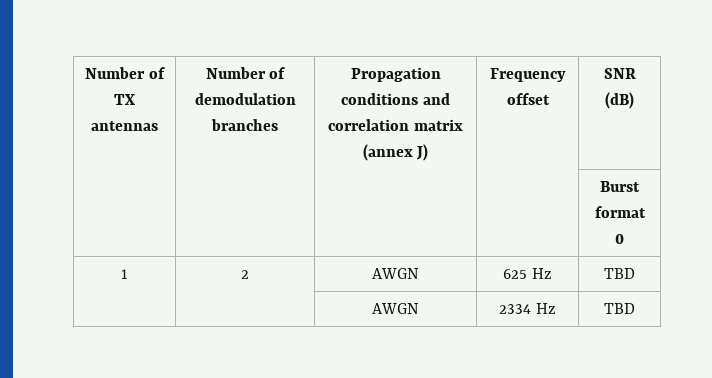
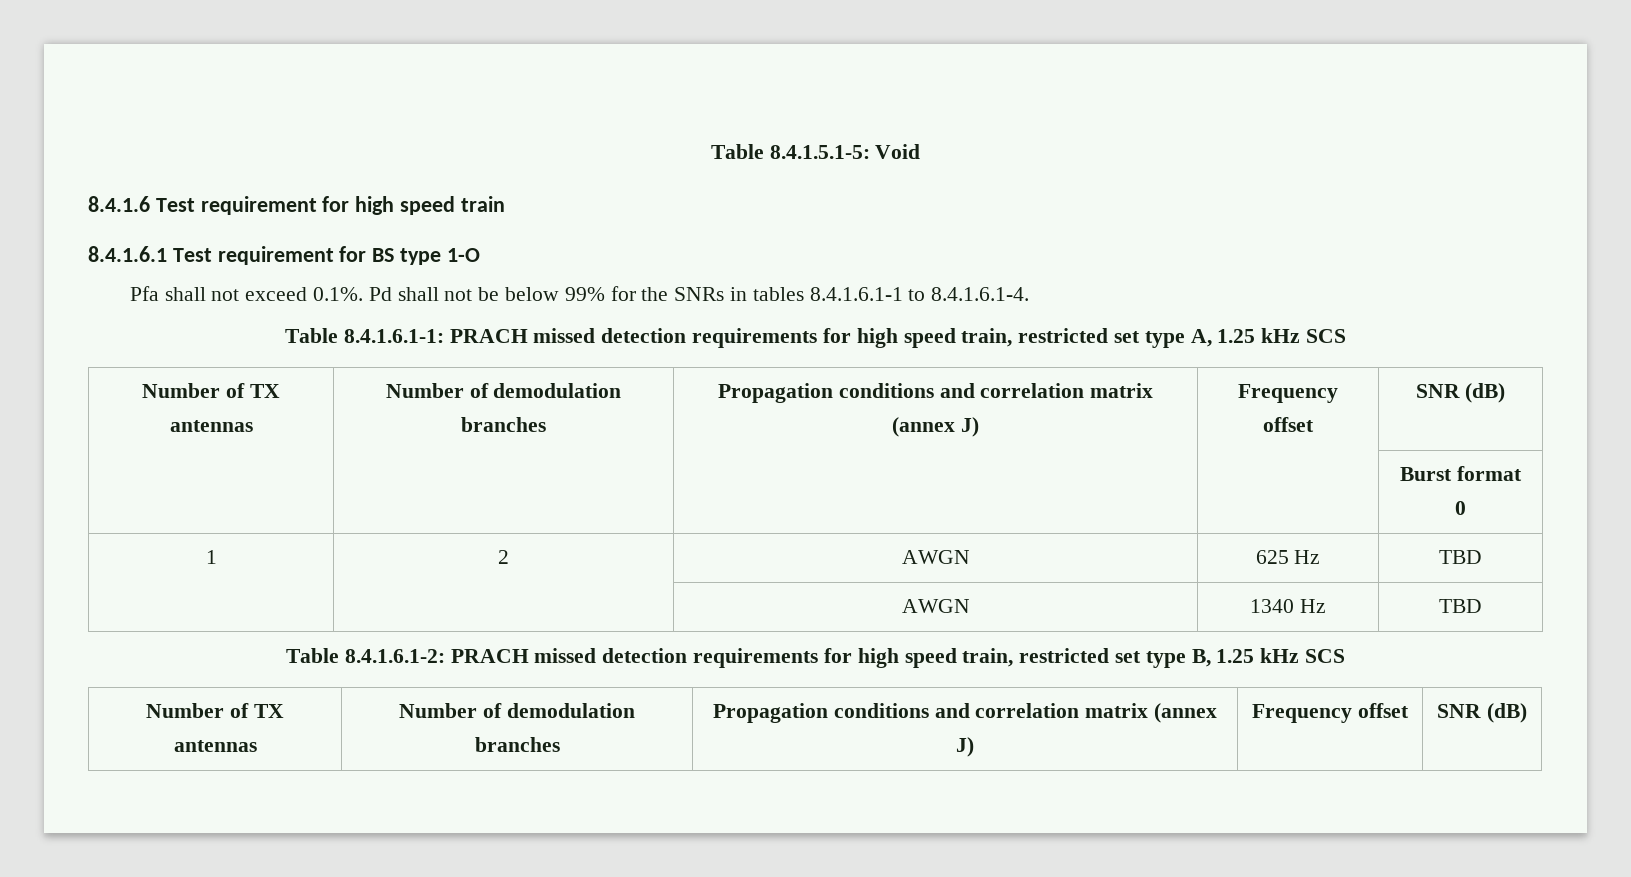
+ Table 8.4.1.5.1-5: Void
+ 8.4.1.6 Test requirement for high speed train
+ 8.4.1.6.1 Test requirement for BS type 1-O
+ Pfa shall not exceed 0.1%. Pd shall not be below 99% for the SNRs in tables 8.4.1.6.1-1 to 8.4.1.6.1-4.
+ Table 8.4.1.6.1-1: PRACH missed detection requirements for high speed train, restricted set type A, 1.25 kHz SCS
- | | AWGN | 2334 Hz | TBD
+ | | AWGN | 1340 Hz | TBD
+ Table 8.4.1.6.1-2: PRACH missed detection requirements for high speed train, restricted set type B, 1.25 kHz SCS
+ Number of TX antennas | Number of demodulation branches | Propagation conditions and correlation matrix (annex J) | Frequency offset | SNR (dB)

